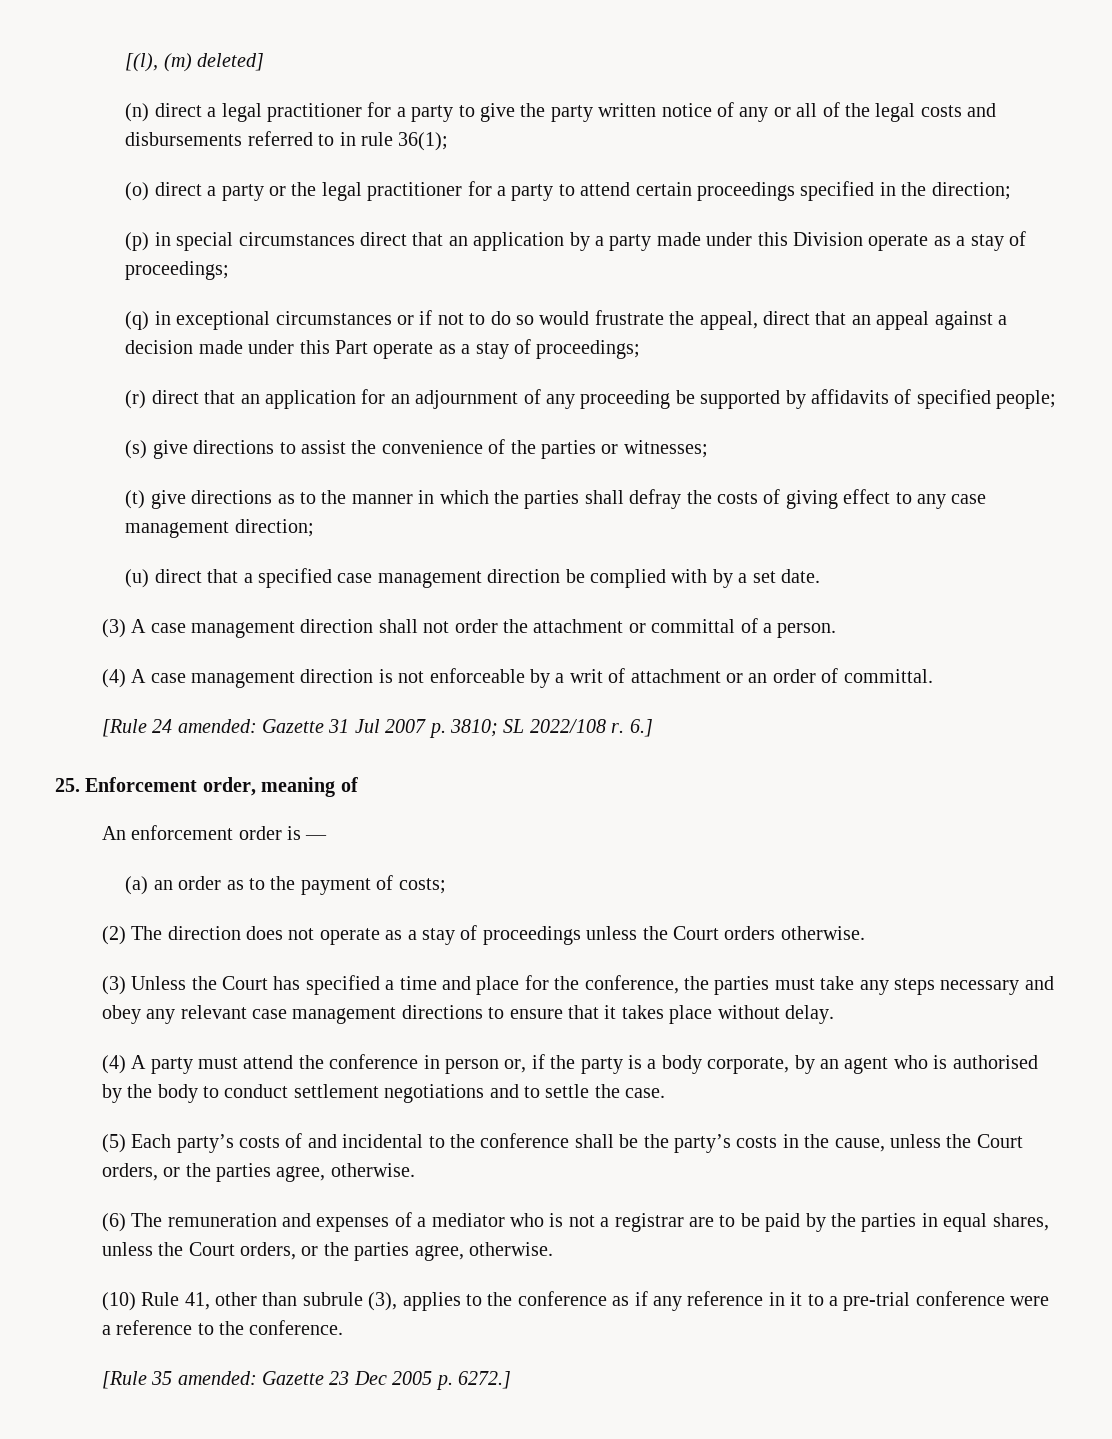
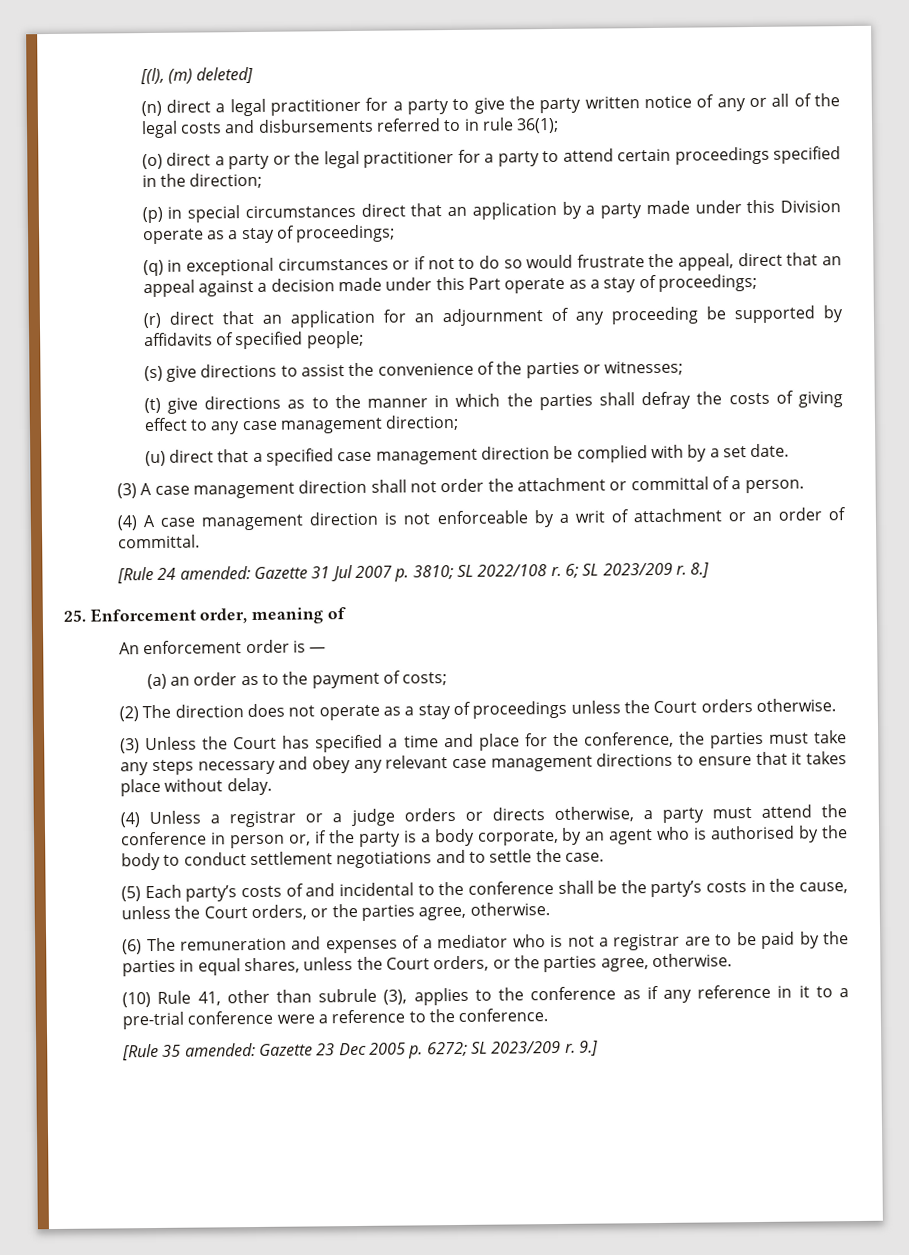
- 6.]
+ 6; SL 2023/209 r. 8.]
- (4) A party must attend the conference in person or, if the party is a body corporate, by an agent who is authorised by the body to conduct settlement negotiations and to settle the case.
+ (4) Unless a registrar or a judge orders or directs otherwise, a party must attend the conference in person or, if the party is a body corporate, by an agent who is authorised by the body to conduct settlement negotiations and to settle the case.
- [Rule 35 amended: Gazette 23 Dec 2005 p. 6272.]
+ [Rule 35 amended: Gazette 23 Dec 2005 p. 6272; SL 2023/209 r. 9.]

